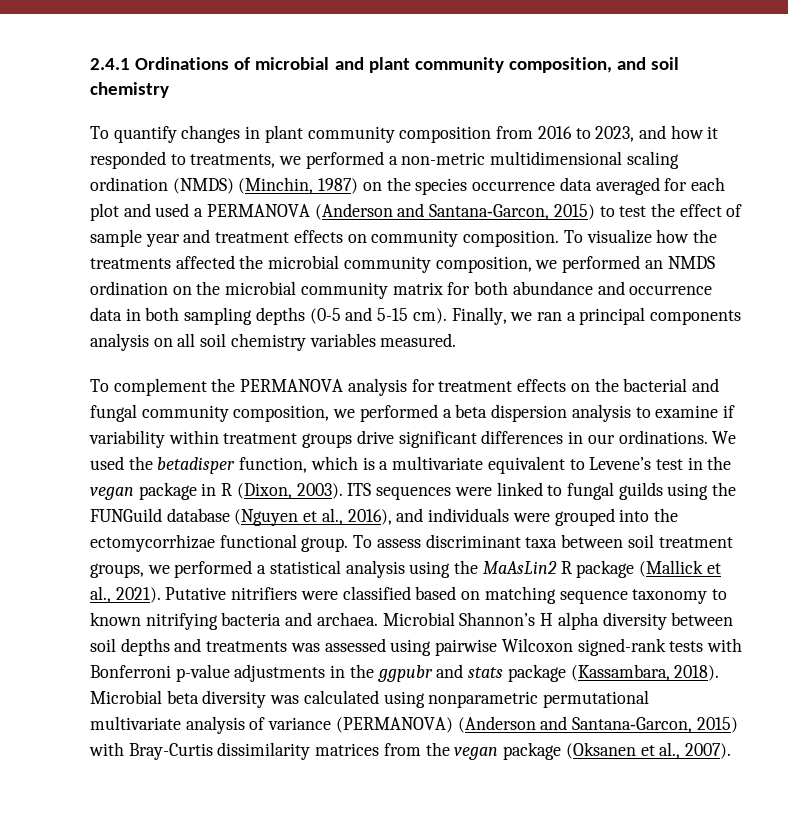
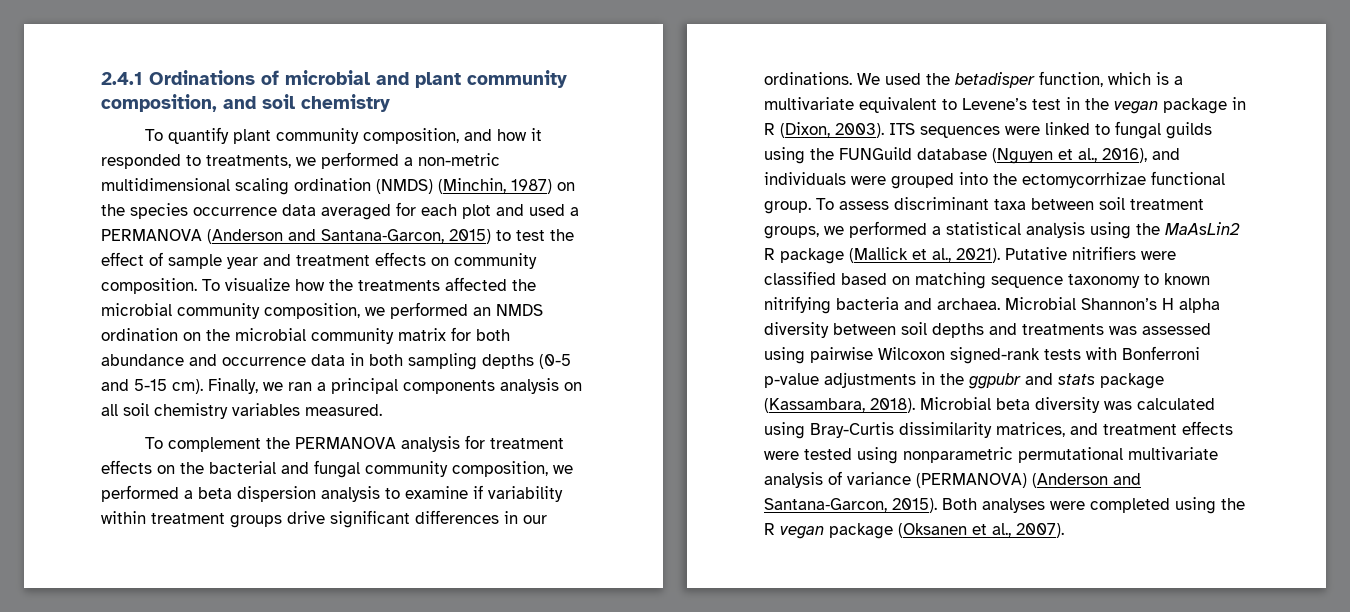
- To quantify changes in plant community composition from 2016 to 2023, and how it responded to treatments, we performed a non-metric multidimensional scaling ordination (NMDS) (Minchin, 1987) on the species occurrence data averaged for each plot and used a PERMANOVA (Anderson and Santana‐Garcon, 2015) to test the effect of sample year and treatment effects on community composition.
+ To quantify plant community composition, and how it responded to treatments, we performed a non-metric multidimensional scaling ordination (NMDS) (Minchin, 1987) on the species occurrence data averaged for each plot and used a PERMANOVA (Anderson and Santana‐Garcon, 2015) to test the effect of sample year and treatment effects on community composition.
- Microbial beta diversity was calculated using nonparametric permutational multivariate analysis of variance (PERMANOVA) (Anderson and Santana‐Garcon, 2015) with Bray-Curtis dissimilarity matrices from the vegan package (Oksanen et al., 2007).
+ Microbial beta diversity was calculated using Bray-Curtis dissimilarity matrices, and treatment effects were tested using nonparametric permutational multivariate analysis of variance (PERMANOVA) (Anderson and Santana‐Garcon, 2015). Both analyses were completed using the R vegan package (Oksanen et al., 2007).

